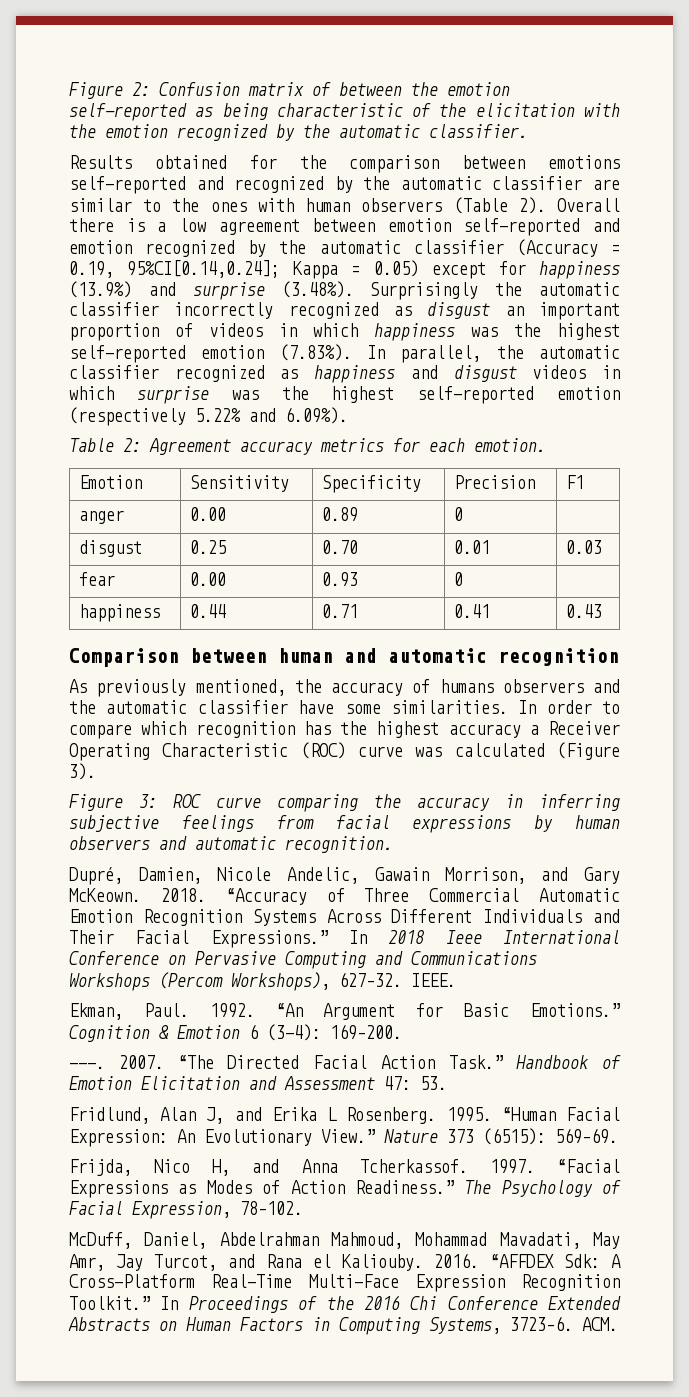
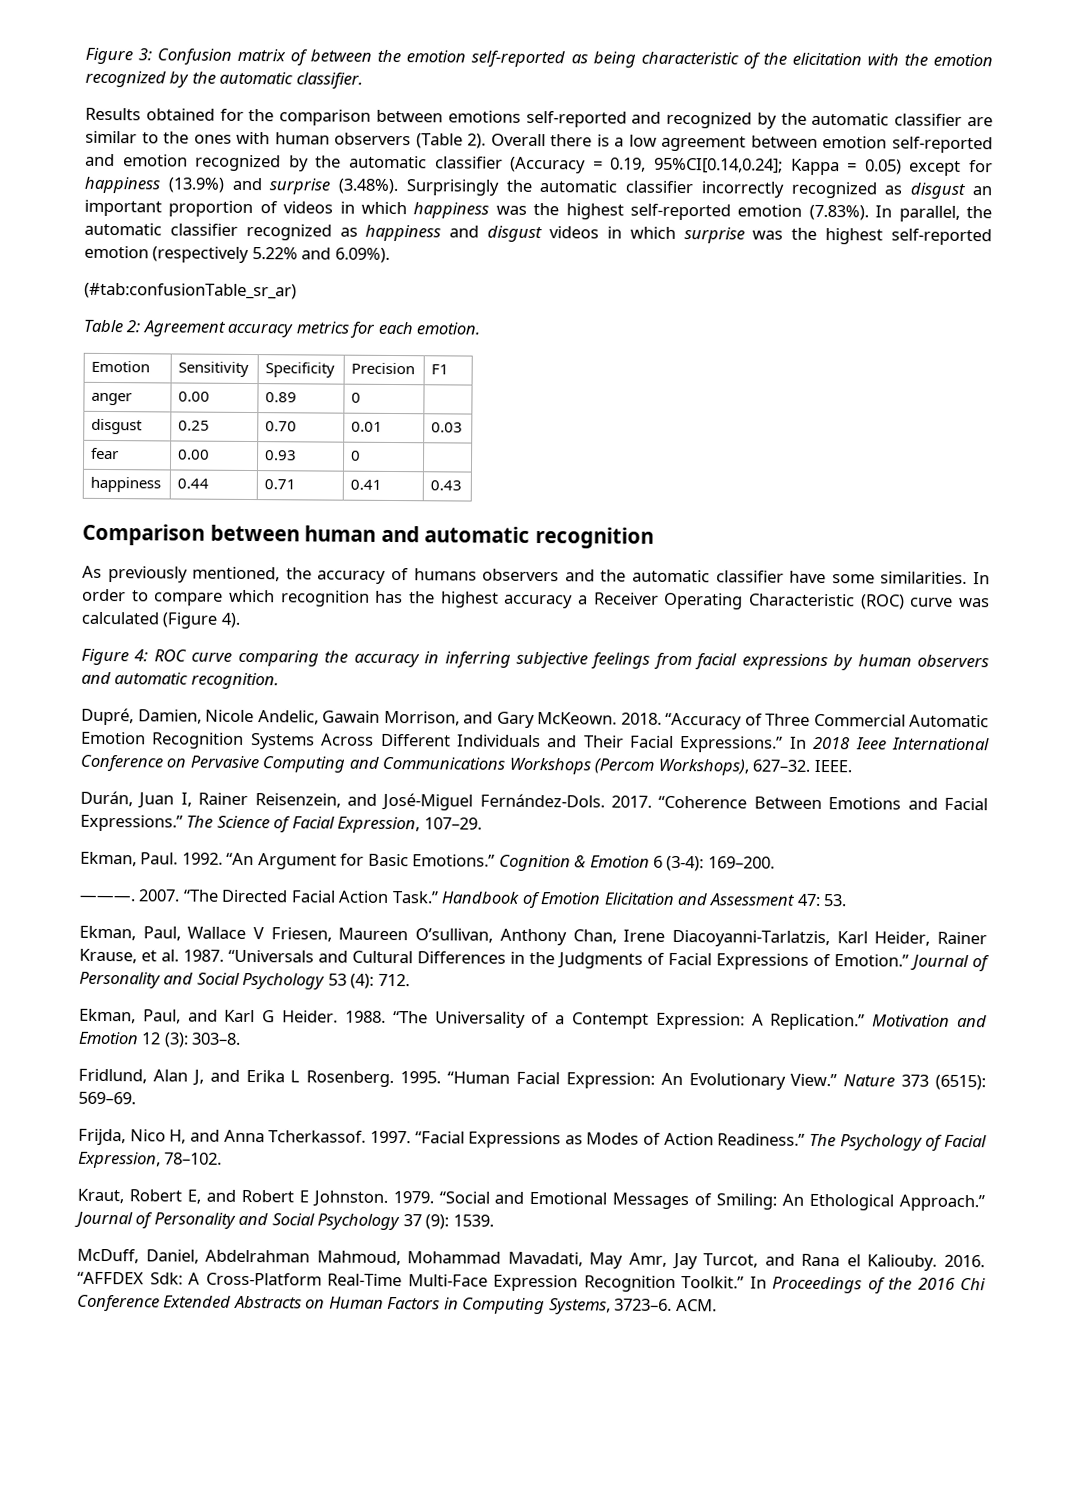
- Figure 2: Confusion matrix of between the emotion self-reported as being characteristic of the elicitation with the emotion recognized by the automatic classifier.
+ Figure 3: Confusion matrix of between the emotion self-reported as being characteristic of the elicitation with the emotion recognized by the automatic classifier.
+ (#tab:confusionTable_sr_ar)
- In order to compare which recognition has the highest accuracy a Receiver Operating Characteristic (ROC) curve was calculated (Figure 3).
- Figure 3: ROC curve comparing the accuracy in inferring subjective feelings from facial expressions by human observers and automatic recognition.
+ In order to compare which recognition has the highest accuracy a Receiver Operating Characteristic (ROC) curve was calculated (Figure 4).
+ Figure 4: ROC curve comparing the accuracy in inferring subjective feelings from facial expressions by human observers and automatic recognition.
+ Durán, Juan I, Rainer Reisenzein, and José-Miguel Fernández-Dols. 2017. “Coherence Between Emotions and Facial Expressions.” The Science of Facial Expression, 107–29.
+ Ekman, Paul, Wallace V Friesen, Maureen O’sullivan, Anthony Chan, Irene Diacoyanni-Tarlatzis, Karl Heider, Rainer Krause, et al. 1987. “Universals and Cultural Differences in the Judgments of Facial Expressions of Emotion.” Journal of Personality and Social Psychology 53 (4): 712.
+ Ekman, Paul, and Karl G Heider. 1988. “The Universality of a Contempt Expression: A Replication.” Motivation and Emotion 12 (3): 303–8.
+ Kraut, Robert E, and Robert E Johnston. 1979. “Social and Emotional Messages of Smiling: An Ethological Approach.” Journal of Personality and Social Psychology 37 (9): 1539.

